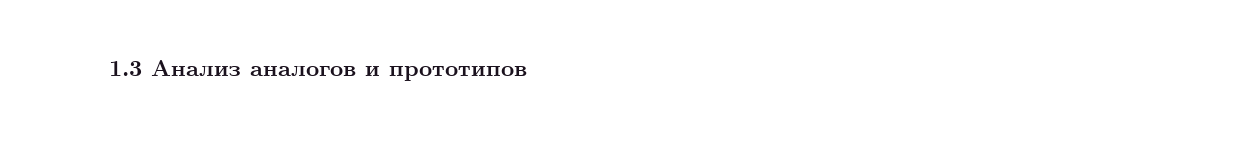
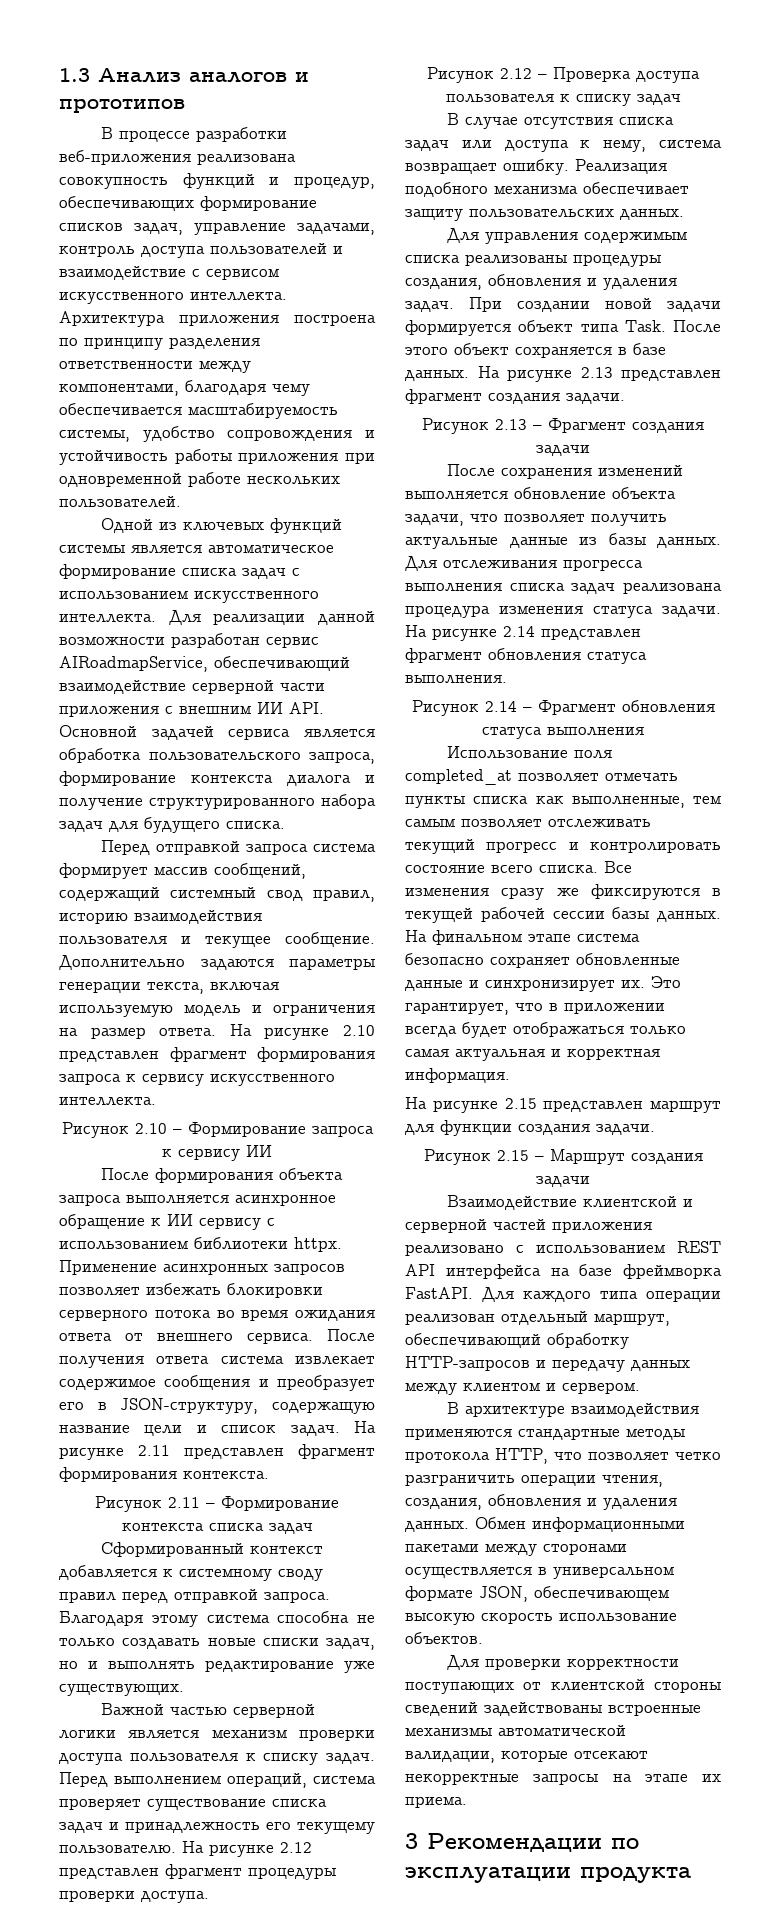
+ В процессе разработки веб-приложения реализована совокупность функций и процедур, обеспечивающих формирование списков задач, управление задачами, контроль доступа пользователей и взаимодействие с сервисом искусственного интеллекта. Архитектура приложения построена по принципу разделения ответственности между компонентами, благодаря чему обеспечивается масштабируемость системы, удобство сопровождения и устойчивость работы приложения при одновременной работе нескольких пользователей.
+ Одной из ключевых функций системы является автоматическое формирование списка задач с использованием искусственного интеллекта. Для реализации данной возможности разработан сервис AIRoadmapService, обеспечивающий взаимодействие серверной части приложения с внешним ИИ API. Основной задачей сервиса является обработка пользовательского запроса, формирование контекста диалога и получение структурированного набора задач для будущего списка.
+ Перед отправкой запроса система формирует массив сообщений, содержащий системный свод правил, историю взаимодействия пользователя и текущее сообщение. Дополнительно задаются параметры генерации текста, включая используемую модель и ограничения на размер ответа. На рисунке 2.10 представлен фрагмент формирования запроса к сервису искусственного интеллекта.
+ Рисунок 2.10 – Формирование запроса к сервису ИИ
+ После формирования объекта запроса выполняется асинхронное обращение к ИИ сервису с использованием библиотеки httpx. Применение асинхронных запросов позволяет избежать блокировки серверного потока во время ожидания ответа от внешнего сервиса. После получения ответа система извлекает содержимое сообщения и преобразует его в JSON-структуру, содержащую название цели и список задач. На рисунке 2.11 представлен фрагмент формирования контекста.
+ Рисунок 2.11 – Формирование контекста списка задач
+ Сформированный контекст добавляется к системному своду правил перед отправкой запроса. Благодаря этому система способна не только создавать новые списки задач, но и выполнять редактирование уже существующих.
+ Важной частью серверной логики является механизм проверки доступа пользователя к списку задач. Перед выполнением операций, система проверяет существование списка задач и принадлежность его текущему пользователю. На рисунке 2.12 представлен фрагмент процедуры проверки доступа.
+ Рисунок 2.12 – Проверка доступа пользователя к списку задач
+ В случае отсутствия списка задач или доступа к нему, система возвращает ошибку. Реализация подобного механизма обеспечивает защиту пользовательских данных.
+ Для управления содержимым списка реализованы процедуры создания, обновления и удаления задач. При создании новой задачи формируется объект типа Task. После этого объект сохраняется в базе данных. На рисунке 2.13 представлен фрагмент создания задачи.
+ Рисунок 2.13 – Фрагмент создания задачи
+ После сохранения изменений выполняется обновление объекта задачи, что позволяет получить актуальные данные из базы данных. Для отслеживания прогресса выполнения списка задач реализована процедура изменения статуса задачи. На рисунке 2.14 представлен фрагмент обновления статуса выполнения.
+ Рисунок 2.14 – Фрагмент обновления статуса выполнения
+ Использование поля completed_at позволяет отмечать пункты списка как выполненные, тем самым позволяет отслеживать текущий прогресс и контролировать состояние всего списка. Все изменения сразу же фиксируются в текущей рабочей сессии базы данных. На финальном этапе система безопасно сохраняет обновленные данные и синхронизирует их. Это гарантирует, что в приложении всегда будет отображаться только самая актуальная и корректная информация.
+ На рисунке 2.15 представлен маршрут для функции создания задачи.
+ Рисунок 2.15 – Маршрут создания задачи
+ Взаимодействие клиентской и серверной частей приложения реализовано с использованием REST API интерфейса на базе фреймворка FastAPI. Для каждого типа операции реализован отдельный маршрут, обеспечивающий обработку HTTP-запросов и передачу данных между клиентом и сервером.
+ В архитектуре взаимодействия применяются стандартные методы протокола HTTP, что позволяет четко разграничить операции чтения, создания, обновления и удаления данных. Обмен информационными пакетами между сторонами осуществляется в универсальном формате JSON, обеспечивающем высокую скорость использование объектов.
+ Для проверки корректности поступающих от клиентской стороны сведений задействованы встроенные механизмы автоматической валидации, которые отсекают некорректные запросы на этапе их приема.
+ 3 Рекомендации по эксплуатации продукта

